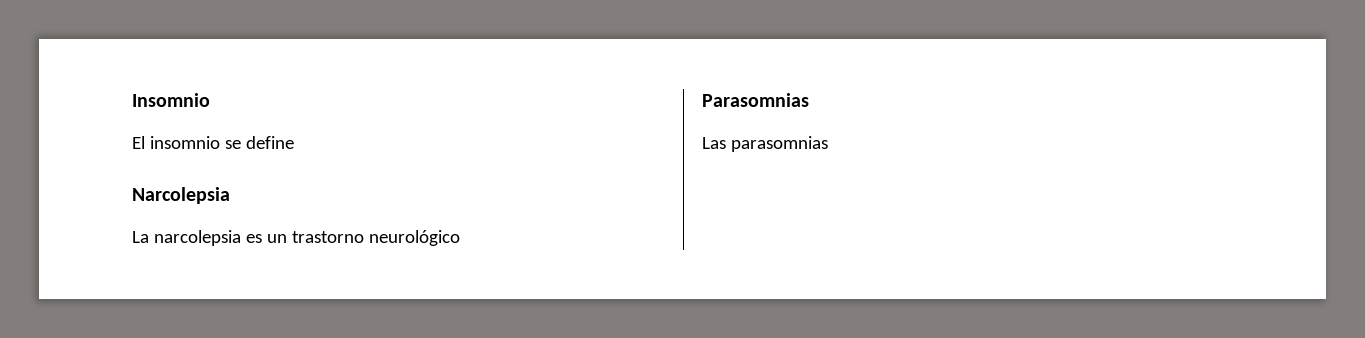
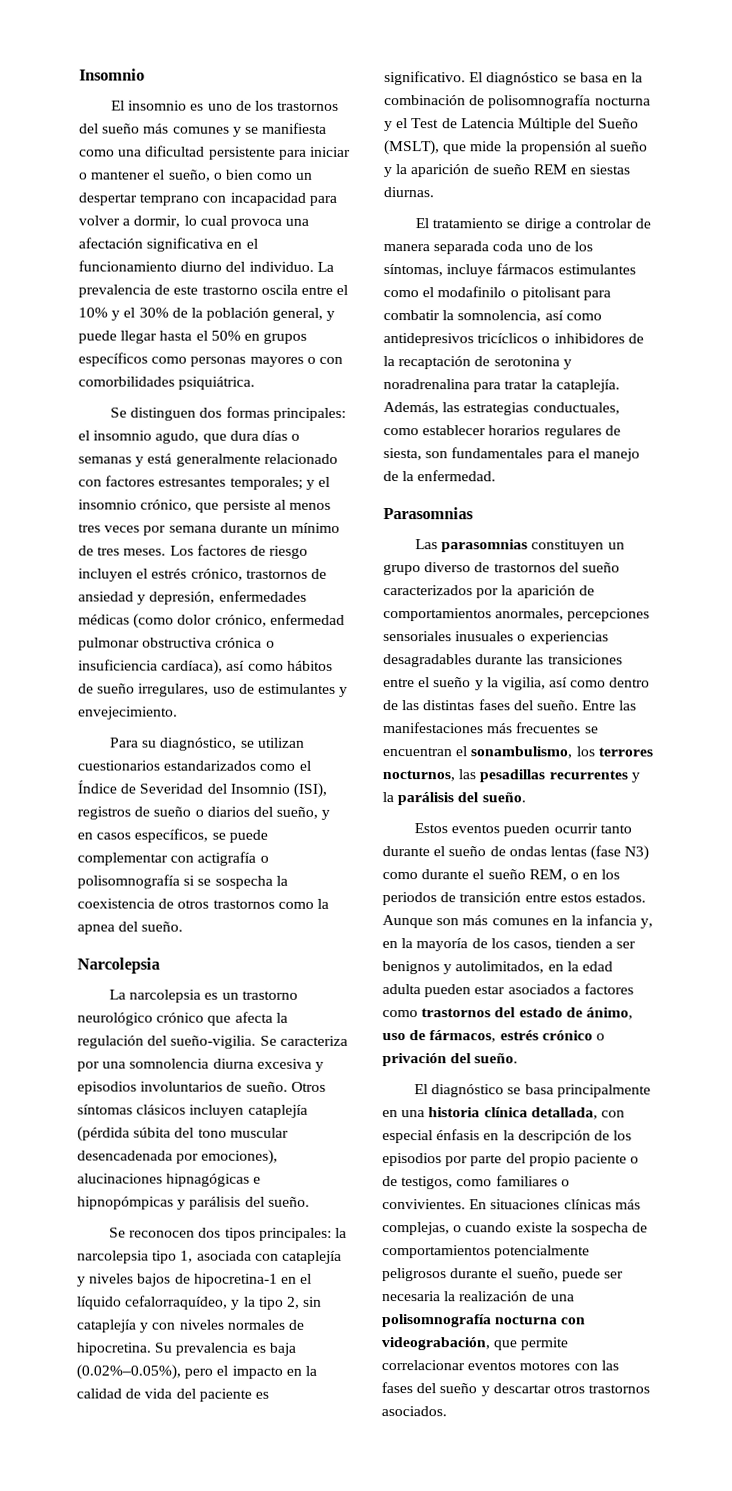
- El insomnio se define
+ El insomnio es uno de los trastornos del sueño más comunes y se manifiesta como una dificultad persistente para iniciar o mantener el sueño, o bien como un despertar temprano con incapacidad para volver a dormir, lo cual provoca una afectación significativa en el funcionamiento diurno del individuo. La prevalencia de este trastorno oscila entre el 10% y el 30% de la población general, y puede llegar hasta el 50% en grupos específicos como personas mayores o con comorbilidades psiquiátrica.
+ Se distinguen dos formas principales: el insomnio agudo, que dura días o semanas y está generalmente relacionado con factores estresantes temporales; y el insomnio crónico, que persiste al menos tres veces por semana durante un mínimo de tres meses. Los factores de riesgo incluyen el estrés crónico, trastornos de ansiedad y depresión, enfermedades médicas (como dolor crónico, enfermedad pulmonar obstructiva crónica o insuficiencia cardíaca), así como hábitos de sueño irregulares, uso de estimulantes y envejecimiento.
+ Para su diagnóstico, se utilizan cuestionarios estandarizados como el Índice de Severidad del Insomnio (ISI), registros de sueño o diarios del sueño, y en casos específicos, se puede complementar con actigrafía o polisomnografía si se sospecha la coexistencia de otros trastornos como la apnea del sueño.
- La narcolepsia es un trastorno neurológico
+ La narcolepsia es un trastorno neurológico crónico que afecta la regulación del sueño-vigilia. Se caracteriza por una somnolencia diurna excesiva y episodios involuntarios de sueño. Otros síntomas clásicos incluyen cataplejía (pérdida súbita del tono muscular desencadenada por emociones), alucinaciones hipnagógicas e hipnopómpicas y parálisis del sueño.
+ Se reconocen dos tipos principales: la narcolepsia tipo 1, asociada con cataplejía y niveles bajos de hipocretina-1 en el líquido cefalorraquídeo, y la tipo 2, sin cataplejía y con niveles normales de hipocretina. Su prevalencia es baja (0.02%–0.05%), pero el impacto en la calidad de vida del paciente es significativo. El diagnóstico se basa en la combinación de polisomnografía nocturna y el Test de Latencia Múltiple del Sueño (MSLT), que mide la propensión al sueño y la aparición de sueño REM en siestas diurnas.
+ El tratamiento se dirige a controlar de manera separada coda uno de los síntomas, incluye fármacos estimulantes como el modafinilo o pitolisant para combatir la somnolencia, así como antidepresivos tricíclicos o inhibidores de la recaptación de serotonina y noradrenalina para tratar la cataplejía. Además, las estrategias conductuales, como establecer horarios regulares de siesta, son fundamentales para el manejo de la enfermedad.
  Parasomnias
- Las parasomnias
+ Las parasomnias constituyen un grupo diverso de trastornos del sueño caracterizados por la aparición de comportamientos anormales, percepciones sensoriales inusuales o experiencias desagradables durante las transiciones entre el sueño y la vigilia, así como dentro de las distintas fases del sueño. Entre las manifestaciones más frecuentes se encuentran el sonambulismo, los terrores nocturnos, las pesadillas recurrentes y la parálisis del sueño.
+ Estos eventos pueden ocurrir tanto durante el sueño de ondas lentas (fase N3) como durante el sueño REM, o en los periodos de transición entre estos estados. Aunque son más comunes en la infancia y, en la mayoría de los casos, tienden a ser benignos y autolimitados, en la edad adulta pueden estar asociados a factores como trastornos del estado de ánimo, uso de fármacos, estrés crónico o privación del sueño.
+ El diagnóstico se basa principalmente en una historia clínica detallada, con especial énfasis en la descripción de los episodios por parte del propio paciente o de testigos, como familiares o convivientes. En situaciones clínicas más complejas, o cuando existe la sospecha de comportamientos potencialmente peligrosos durante el sueño, puede ser necesaria la realización de una polisomnografía nocturna con videograbación, que permite correlacionar eventos motores con las fases del sueño y descartar otros trastornos asociados.

